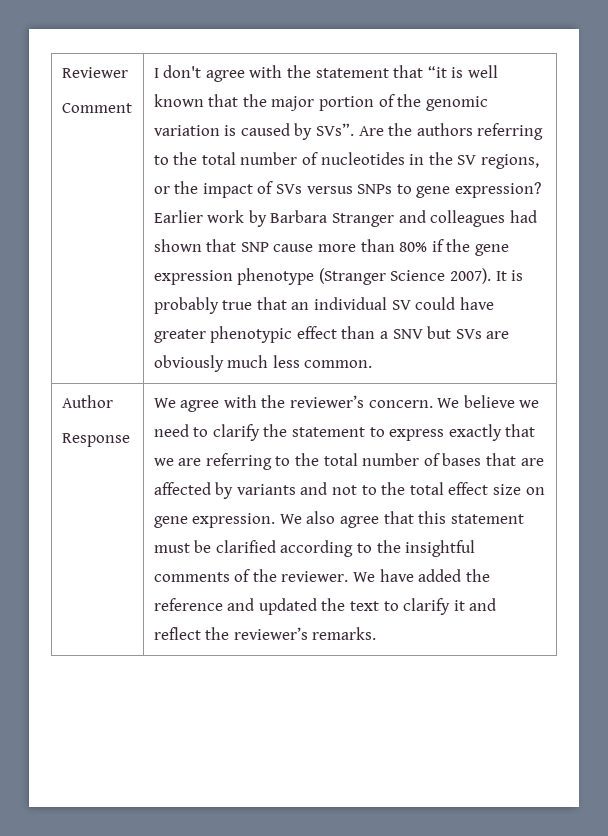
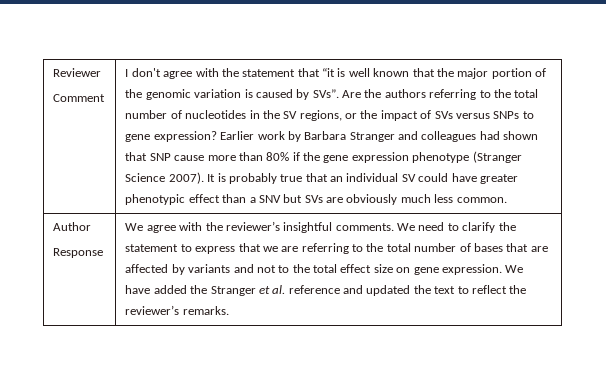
- We agree with the reviewer’s concern. We believe we need to clarify the statement to express exactly that we are referring to the total number of bases that are affected by variants and not to the total effect size on gene expression.
+ We agree with the reviewer’s insightful comments. We need to clarify the statement to express that we are referring to the total number of bases that are affected by variants and not to the total effect size on gene expression.
- We also agree that this statement must be clarified according to the insightful comments of the reviewer. We have added the reference and updated the text to clarify it and reflect the reviewer’s remarks.
+ We have added the Stranger et al. reference and updated the text to reflect the reviewer’s remarks.

